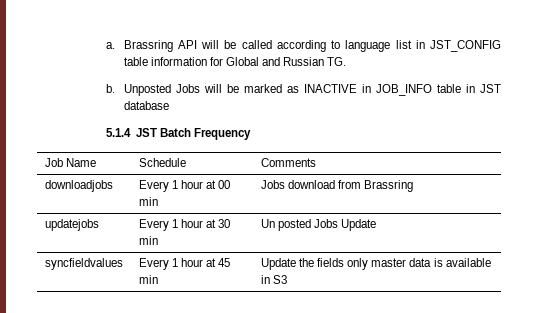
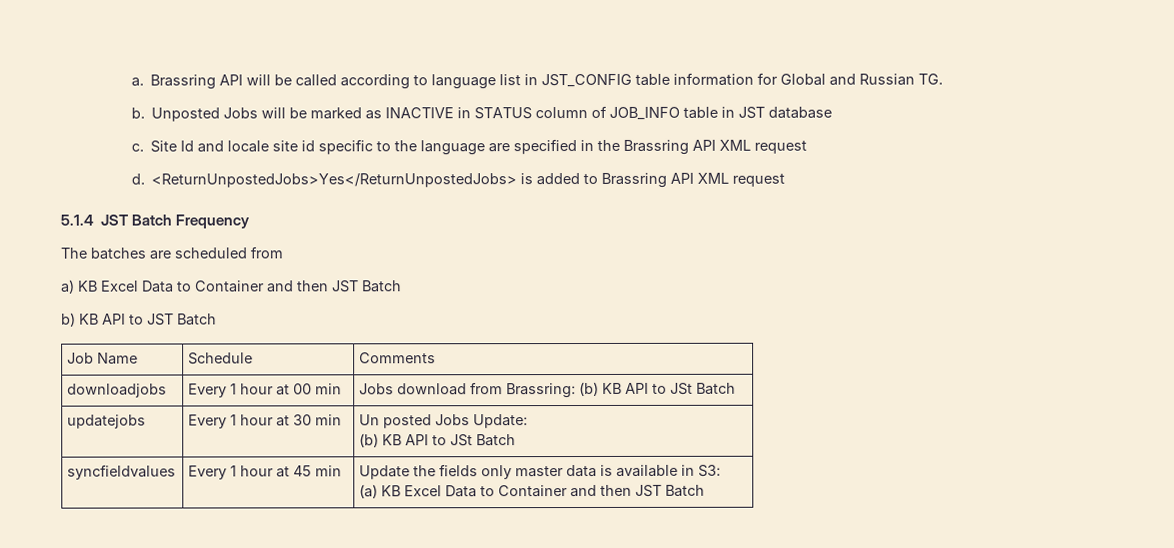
- Unposted Jobs will be marked as INACTIVE in JOB_INFO table in JST database
+ Unposted Jobs will be marked as INACTIVE in STATUS column of JOB_INFO table in JST database
+ c. Site Id and locale site id specific to the language are specified in the Brassring API XML request
+ d. <ReturnUnpostedJobs>Yes</ReturnUnpostedJobs> is added to Brassring API XML request
  5.1.4 JST Batch Frequency
+ The batches are scheduled from
+ a) KB Excel Data to Container and then JST Batch
+ b) KB API to JST Batch
- downloadjobs | Every 1 hour at 00 min | Jobs download from Brassring
+ downloadjobs | Every 1 hour at 00 min | Jobs download from Brassring: (b) KB API to JSt Batch
- updatejobs | Every 1 hour at 30 min | Un posted Jobs Update
+ updatejobs | Every 1 hour at 30 min | Un posted Jobs Update:
+ (b) KB API to JSt Batch
- syncfieldvalues | Every 1 hour at 45 min | Update the fields only master data is available in S3
+ syncfieldvalues | Every 1 hour at 45 min | Update the fields only master data is available in S3:
+ (a) KB Excel Data to Container and then JST Batch

